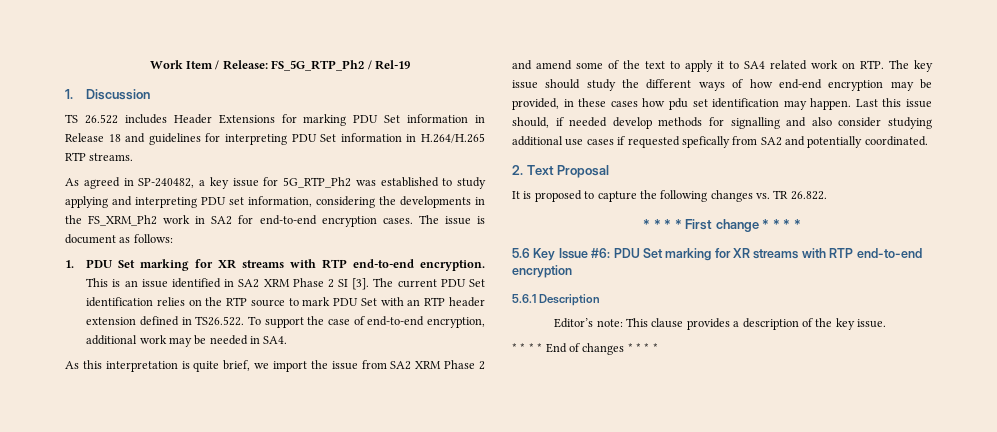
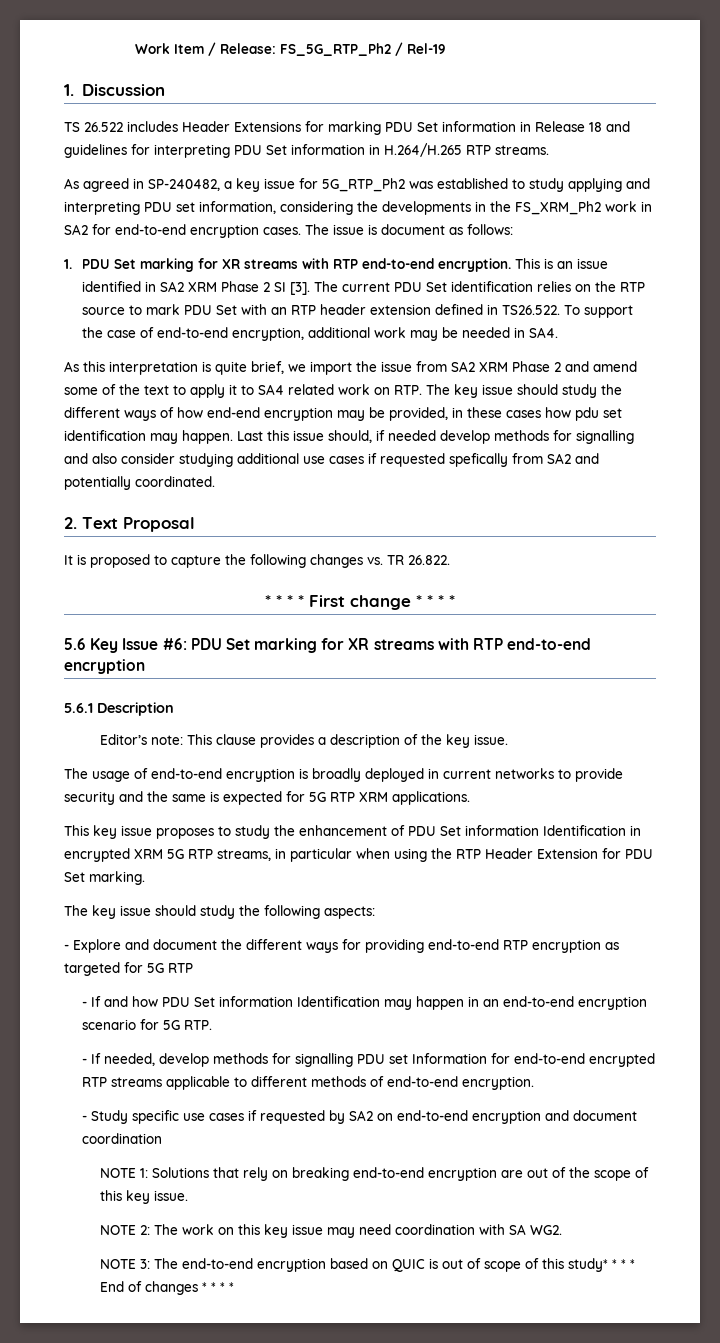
- * * * * End of changes * * * *
+ The usage of end-to-end encryption is broadly deployed in current networks to provide security and the same is expected for 5G RTP XRM applications.
+ This key issue proposes to study the enhancement of PDU Set information Identification in encrypted XRM 5G RTP streams, in particular when using the RTP Header Extension for PDU Set marking.
+ The key issue should study the following aspects:
+ - Explore and document the different ways for providing end-to-end RTP encryption as targeted for 5G RTP
+ - If and how PDU Set information Identification may happen in an end-to-end encryption scenario for 5G RTP.
+ - If needed, develop methods for signalling PDU set Information for end-to-end encrypted RTP streams applicable to different methods of end-to-end encryption.
+ - Study specific use cases if requested by SA2 on end-to-end encryption and document coordination
+ NOTE 1: Solutions that rely on breaking end-to-end encryption are out of the scope of this key issue.
+ NOTE 2: The work on this key issue may need coordination with SA WG2.
+ NOTE 3: The end-to-end encryption based on QUIC is out of scope of this study* * * * End of changes * * * *

